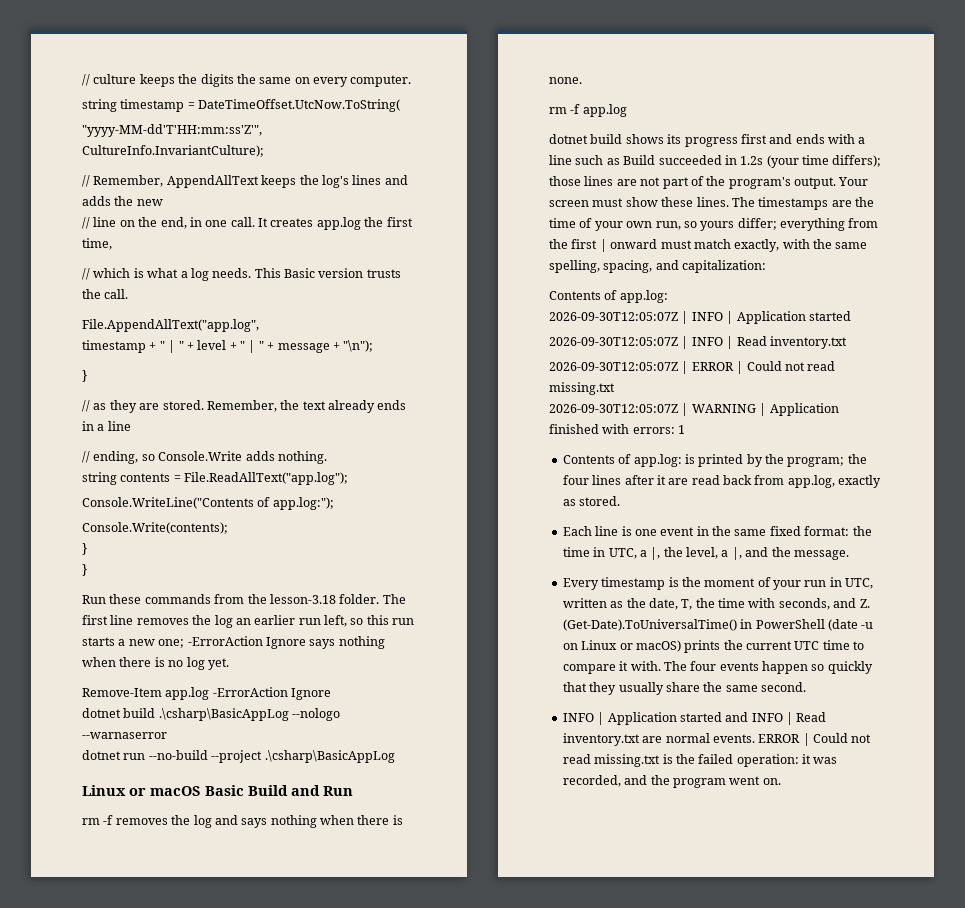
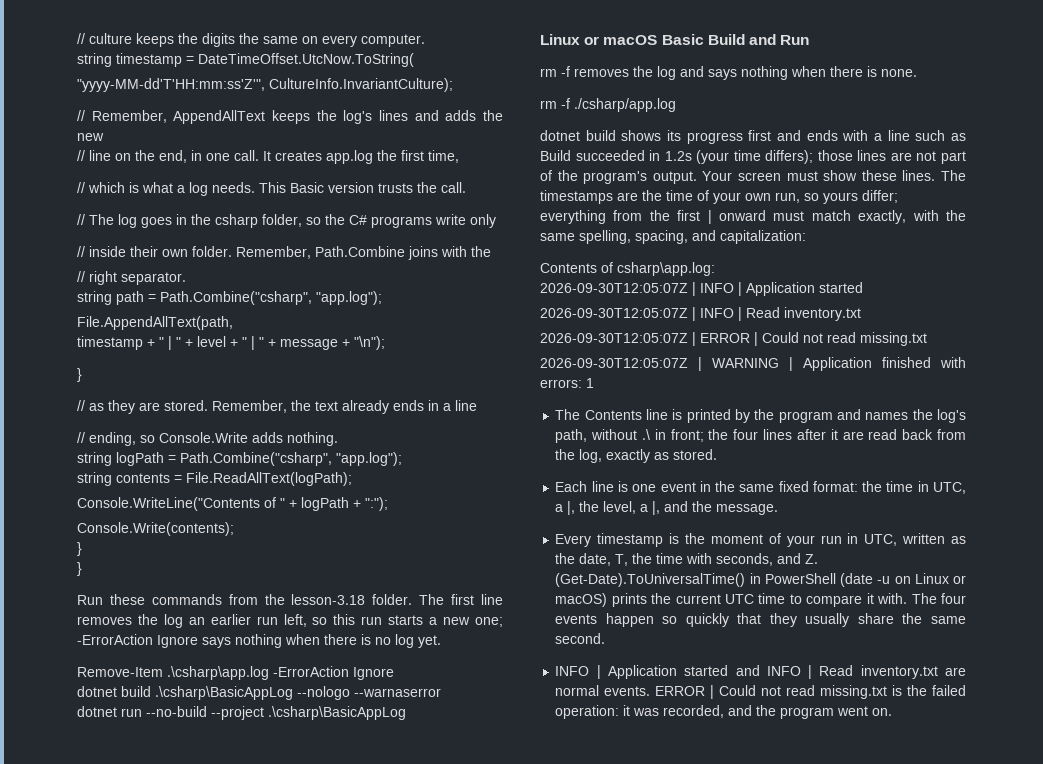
- File.AppendAllText("app.log",
+ // The log goes in the csharp folder, so the C# programs write only
+ // inside their own folder. Remember, Path.Combine joins with the
+ // right separator.
+ string path = Path.Combine("csharp", "app.log");
+ File.AppendAllText(path,
+ string logPath = Path.Combine("csharp", "app.log");
- string contents = File.ReadAllText("app.log");
+ string contents = File.ReadAllText(logPath);
- Console.WriteLine("Contents of app.log:");
+ Console.WriteLine("Contents of " + logPath + ":");
- Remove-Item app.log -ErrorAction Ignore
+ Remove-Item .\csharp\app.log -ErrorAction Ignore
- rm -f app.log
+ rm -f ./csharp/app.log
  The timestamps are the time of your own run, so yours differ; everything from the first | onward must match exactly, with the same spelling, spacing, and capitalization:
- Contents of app.log:
+ Contents of csharp\app.log:
- Contents of app.log: is printed by the program; the four lines after it are read back from app.log, exactly as stored.
+ The Contents line is printed by the program and names the log's path, without .\ in front; the four lines after it are read back from the log, exactly as stored.

